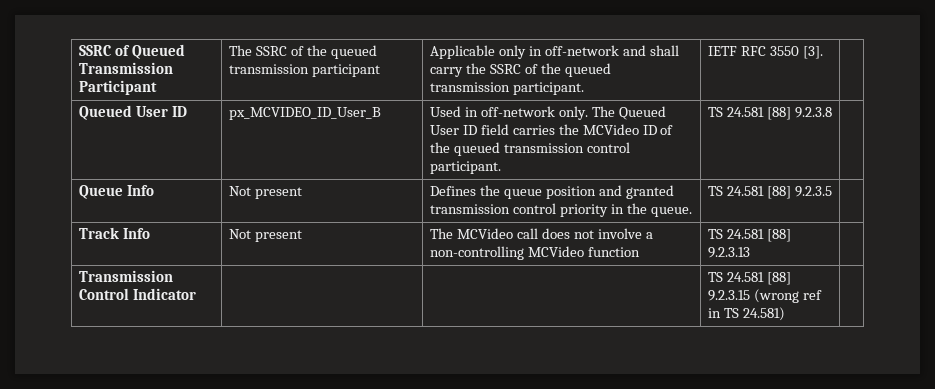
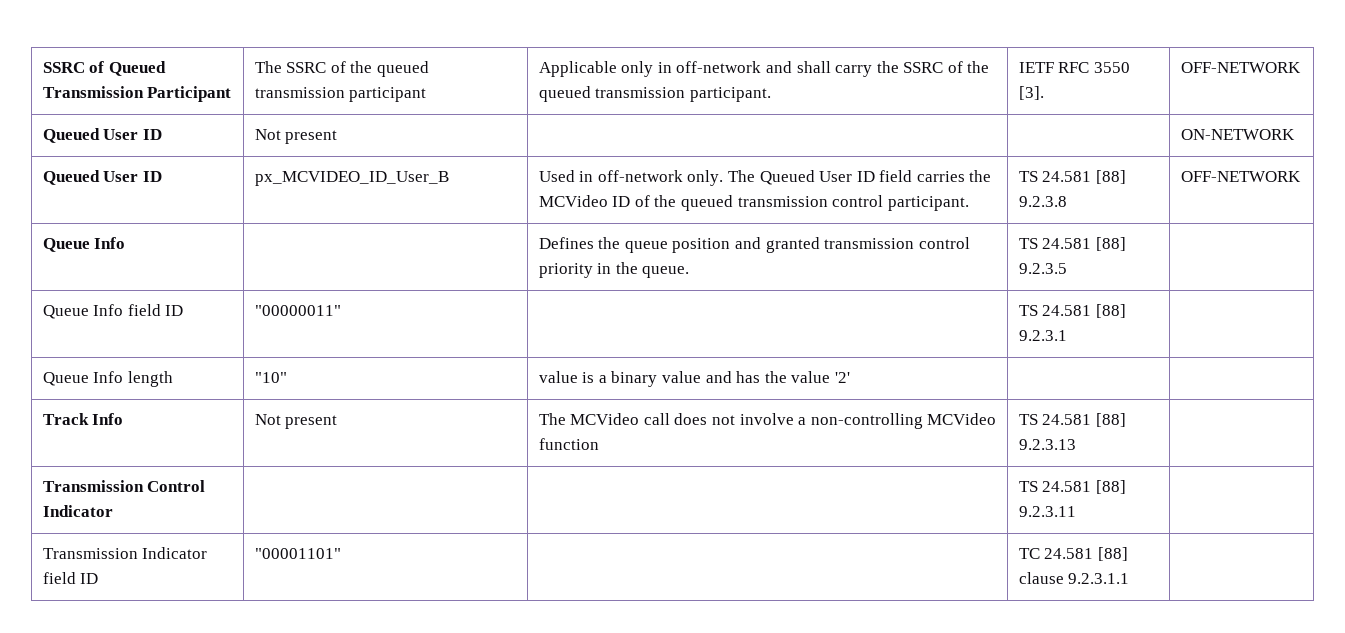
- SSRC of Queued Transmission Participant | The SSRC of the queued transmission participant | Applicable only in off-network and shall carry the SSRC of the queued transmission participant. | IETF RFC 3550 [3]. |
+ SSRC of Queued Transmission Participant | The SSRC of the queued transmission participant | Applicable only in off-network and shall carry the SSRC of the queued transmission participant. | IETF RFC 3550 [3]. | OFF-NETWORK
+ Queued User ID | Not present | | | ON-NETWORK
- Queued User ID | px_MCVIDEO_ID_User_B | Used in off-network only. The Queued User ID field carries the MCVideo ID of the queued transmission control participant. | TS 24.581 [88] 9.2.3.8 |
+ Queued User ID | px_MCVIDEO_ID_User_B | Used in off-network only. The Queued User ID field carries the MCVideo ID of the queued transmission control participant. | TS 24.581 [88] 9.2.3.8 | OFF-NETWORK
- Queue Info | Not present | Defines the queue position and granted transmission control priority in the queue. | TS 24.581 [88] 9.2.3.5 |
+ Queue Info | | Defines the queue position and granted transmission control priority in the queue. | TS 24.581 [88] 9.2.3.5 |
+ Queue Info field ID | "00000011" | | TS 24.581 [88] 9.2.3.1 |
+ Queue Info length | "10" | value is a binary value and has the value '2' | |
- Transmission Control Indicator | | | TS 24.581 [88] 9.2.3.15 (wrong ref in TS 24.581) |
+ Transmission Control Indicator | | | TS 24.581 [88] 9.2.3.11 |
+ Transmission Indicator field ID | "00001101" | | TC 24.581 [88] clause 9.2.3.1.1 |

